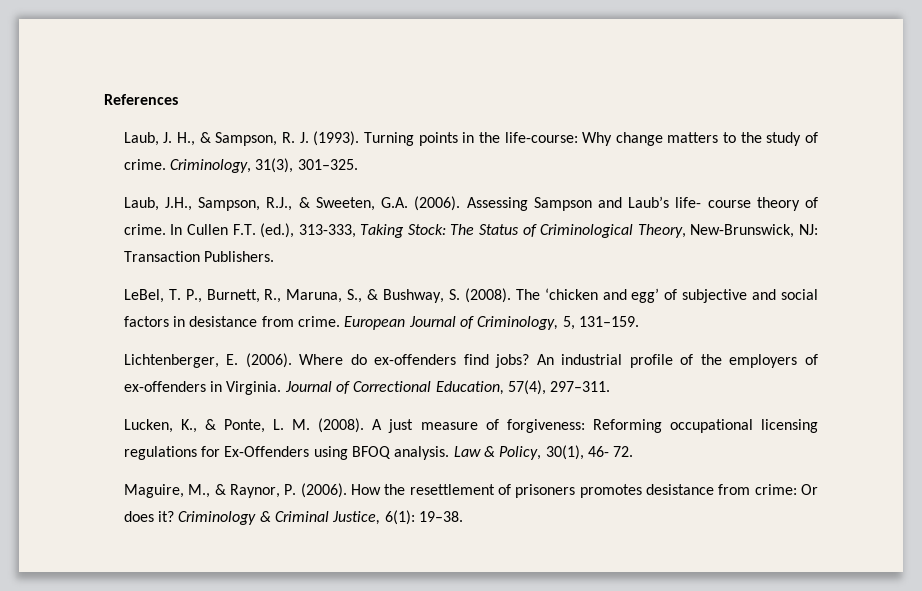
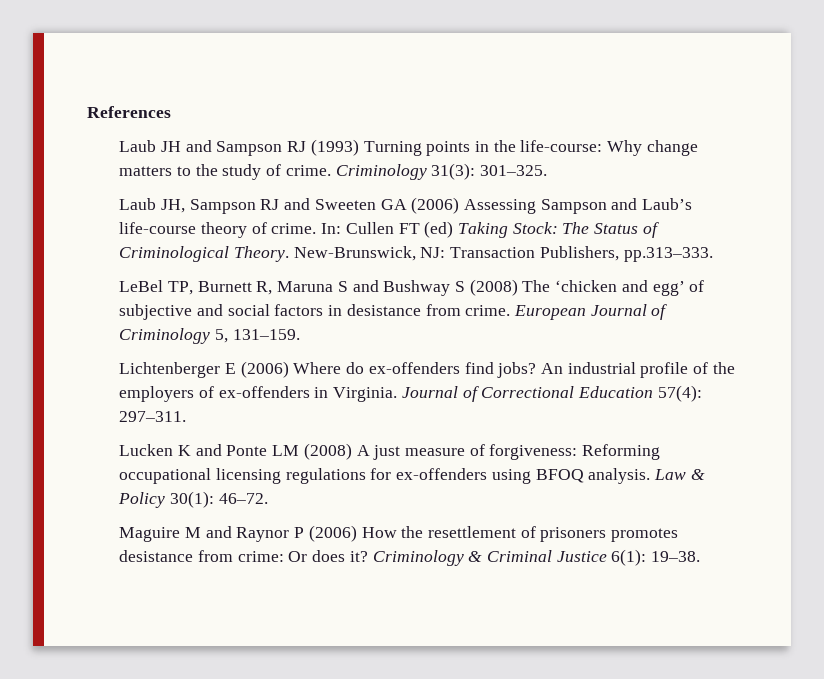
- Laub, J. H., & Sampson, R. J. (1993). Turning points in the life-course: Why change matters to the study of crime.
+ Laub JH and Sampson RJ (1993) Turning points in the life-course: Why change matters to the study of crime.
- Criminology, 31(3), 301–325.
+ Criminology 31(3): 301–325.
- Laub, J.H., Sampson, R.J., & Sweeten, G.A. (2006). Assessing Sampson and Laub’s life- course theory of crime.
+ Laub JH, Sampson RJ and Sweeten GA (2006) Assessing Sampson and Laub’s life-course theory of crime.
- In Cullen F.T. (ed.), 313-333, Taking Stock: The Status of Criminological Theory, New-Brunswick, NJ: Transaction Publishers.
- LeBel, T. P., Burnett, R., Maruna, S., & Bushway, S. (2008). The ‘chicken and egg’ of subjective and social factors in desistance from crime.
+ In: Cullen FT (ed) Taking Stock: The Status of Criminological Theory. New-Brunswick, NJ: Transaction Publishers, pp.313–333.
+ LeBel TP, Burnett R, Maruna S and Bushway S (2008) The ‘chicken and egg’ of subjective and social factors in desistance from crime.
- European Journal of Criminology, 5, 131–159.
+ European Journal of Criminology 5, 131–159.
- Lichtenberger, E. (2006). Where do ex-offenders find jobs?
+ Lichtenberger E (2006) Where do ex-offenders find jobs?
- Journal of Correctional Education, 57(4), 297–311.
+ Journal of Correctional Education 57(4): 297–311.
- Lucken, K., & Ponte, L. M. (2008). A just measure of forgiveness: Reforming occupational licensing regulations for Ex-Offenders using BFOQ analysis.
+ Lucken K and Ponte LM (2008) A just measure of forgiveness: Reforming occupational licensing regulations for ex-offenders using BFOQ analysis.
- Law & Policy, 30(1), 46- 72.
- Maguire, M., & Raynor, P. (2006). How the resettlement of prisoners promotes desistance from crime: Or does it?
+ Law & Policy 30(1): 46–72.
+ Maguire M and Raynor P (2006) How the resettlement of prisoners promotes desistance from crime: Or does it?
- Criminology & Criminal Justice, 6(1): 19–38.
+ Criminology & Criminal Justice 6(1): 19–38.

